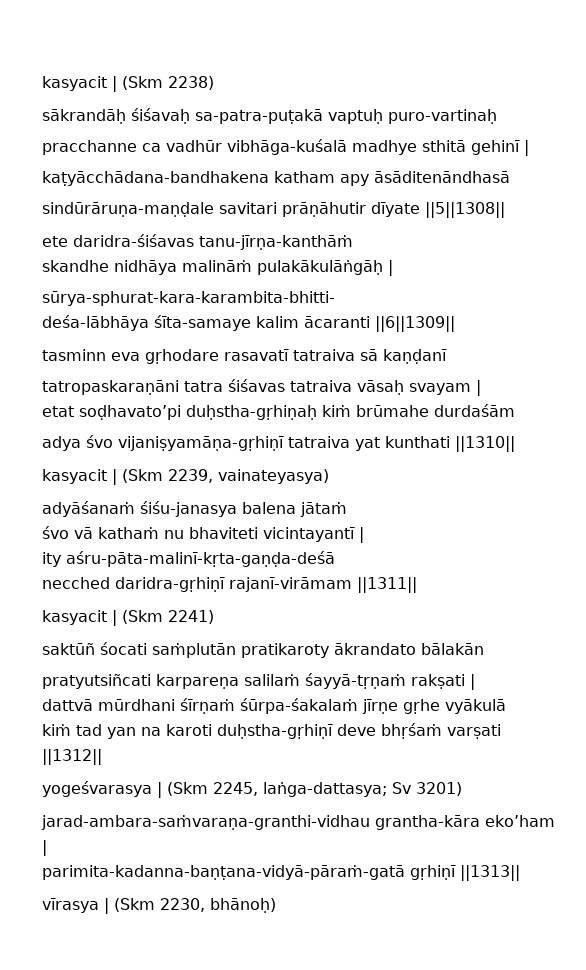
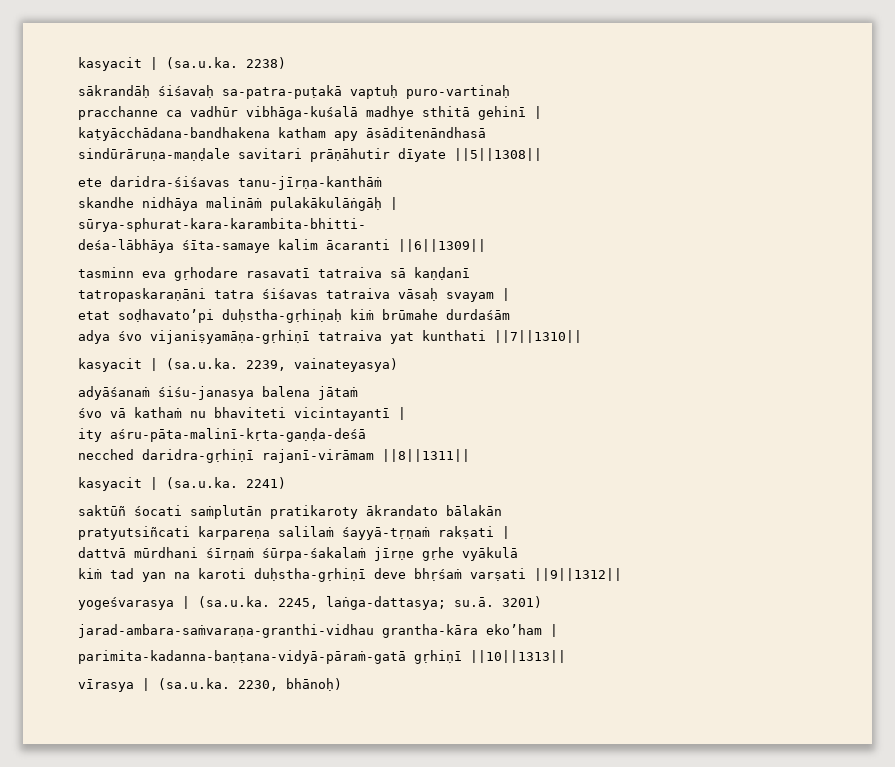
- kasyacit | (Skm 2238)
+ kasyacit | (sa.u.ka. 2238)
- adya śvo vijaniṣyamāṇa-gṛhiṇī tatraiva yat kunthati ||1310||
- kasyacit | (Skm 2239, vainateyasya)
+ adya śvo vijaniṣyamāṇa-gṛhiṇī tatraiva yat kunthati ||7||1310||
+ kasyacit | (sa.u.ka. 2239, vainateyasya)
- necched daridra-gṛhiṇī rajanī-virāmam ||1311||
- kasyacit | (Skm 2241)
+ necched daridra-gṛhiṇī rajanī-virāmam ||8||1311||
+ kasyacit | (sa.u.ka. 2241)
- kiṁ tad yan na karoti duḥstha-gṛhiṇī deve bhṛśaṁ varṣati ||1312||
+ kiṁ tad yan na karoti duḥstha-gṛhiṇī deve bhṛśaṁ varṣati ||9||1312||
- yogeśvarasya | (Skm 2245, laṅga-dattasya; Sv 3201)
+ yogeśvarasya | (sa.u.ka. 2245, laṅga-dattasya; su.ā. 3201)
- parimita-kadanna-baṇṭana-vidyā-pāraṁ-gatā gṛhiṇī ||1313||
+ parimita-kadanna-baṇṭana-vidyā-pāraṁ-gatā gṛhiṇī ||10||1313||
- vīrasya | (Skm 2230, bhānoḥ)
+ vīrasya | (sa.u.ka. 2230, bhānoḥ)

